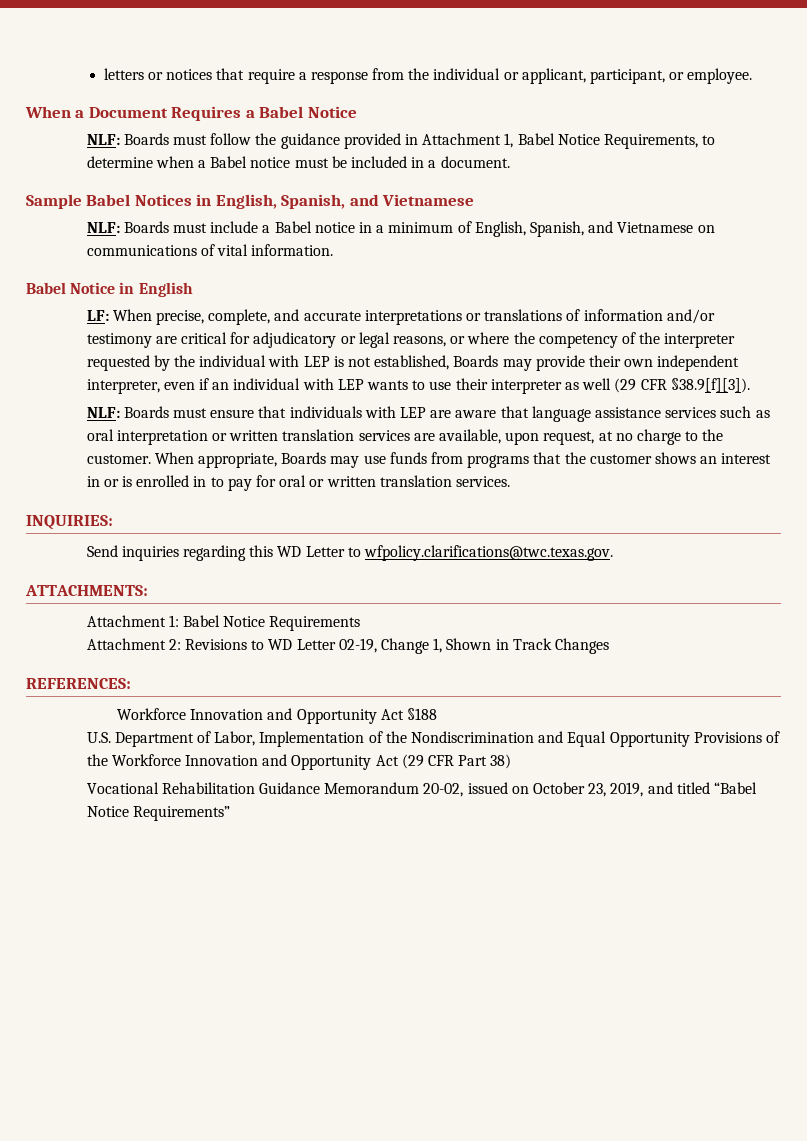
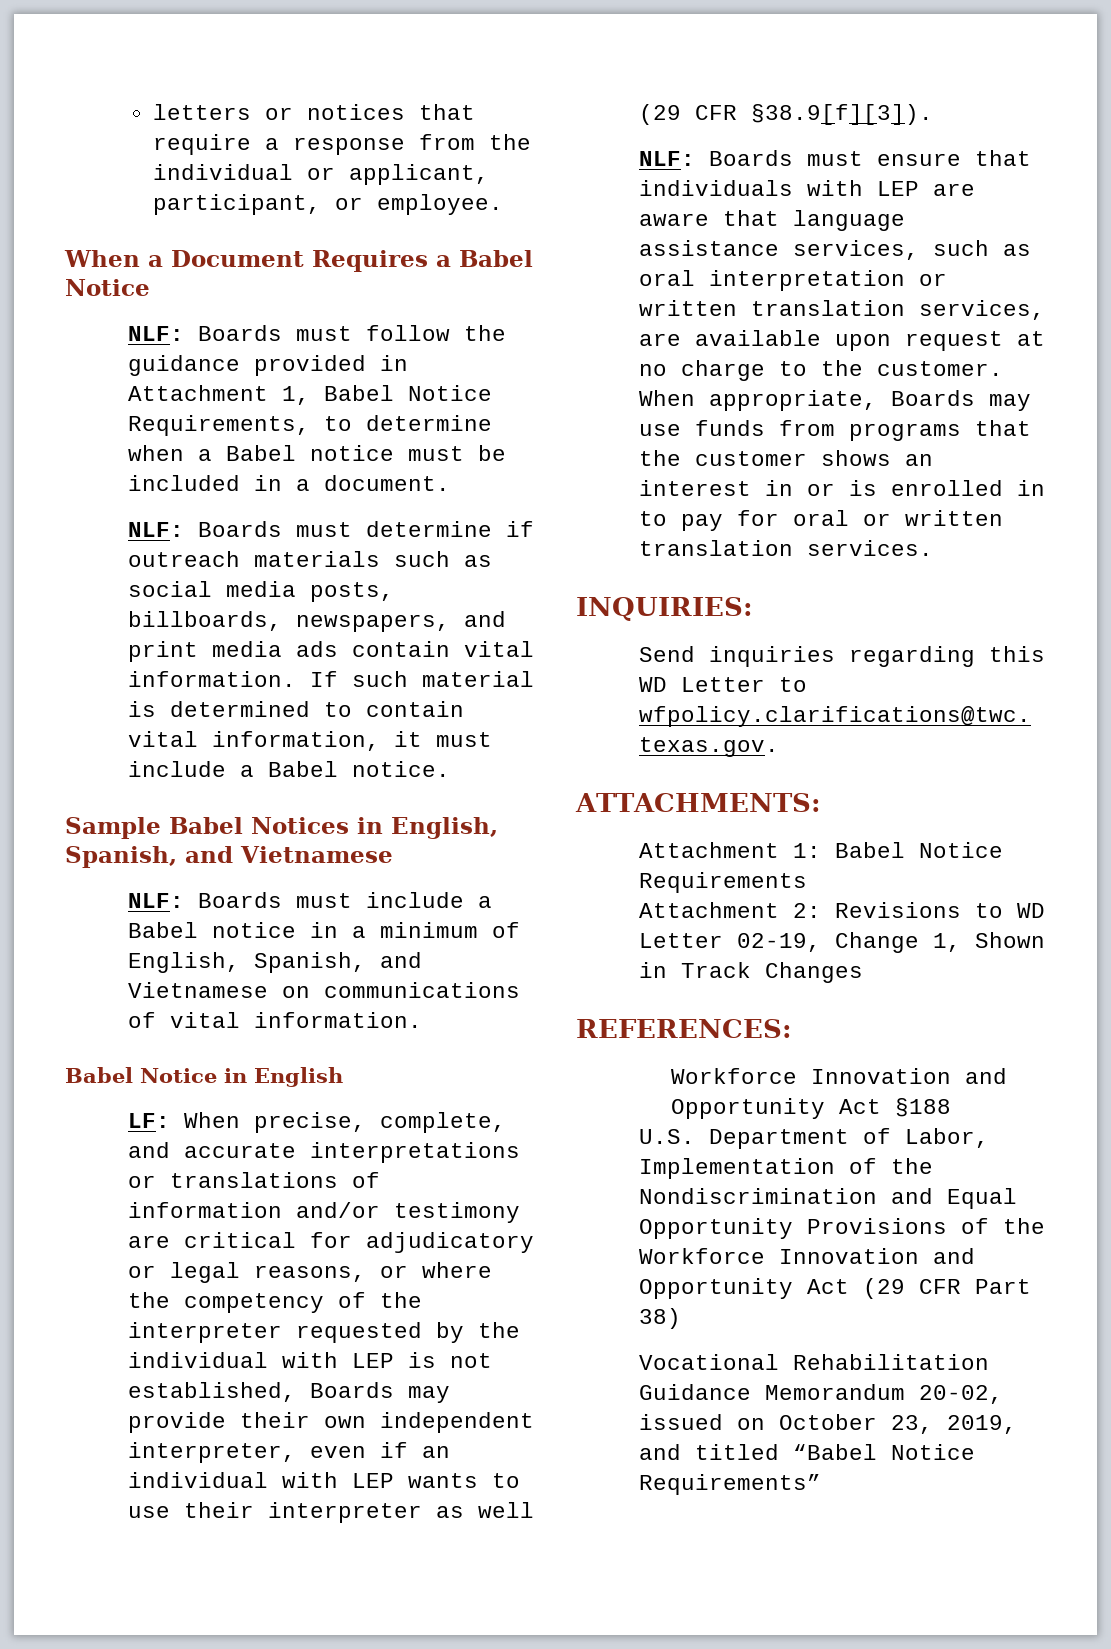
+ NLF: Boards must determine if outreach materials such as social media posts, billboards, newspapers, and print media ads contain vital information. If such material is determined to contain vital information, it must include a Babel notice.
- NLF: Boards must ensure that individuals with LEP are aware that language assistance services such as oral interpretation or written translation services are available, upon request, at no charge to the customer.
+ NLF: Boards must ensure that individuals with LEP are aware that language assistance services, such as oral interpretation or written translation services, are available upon request at no charge to the customer.

